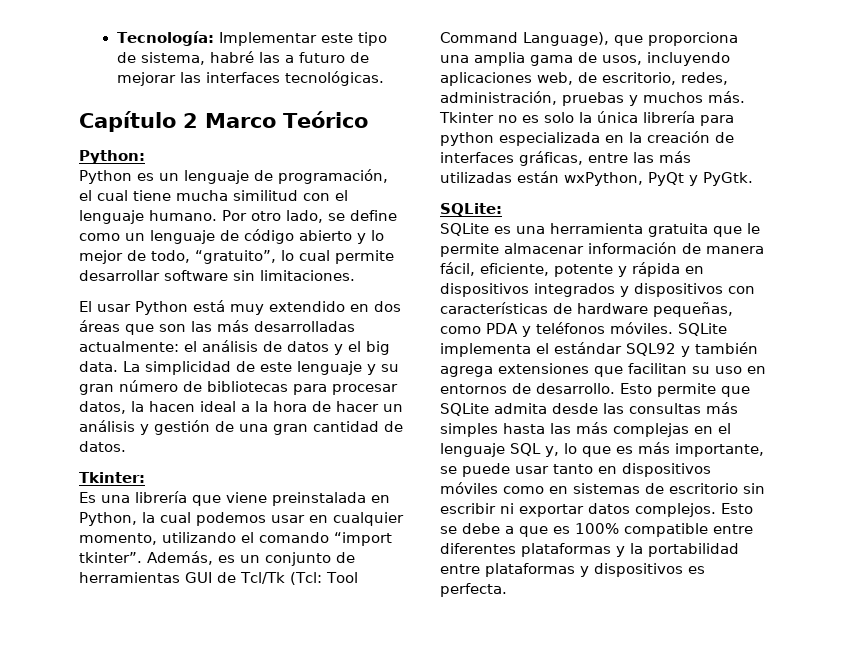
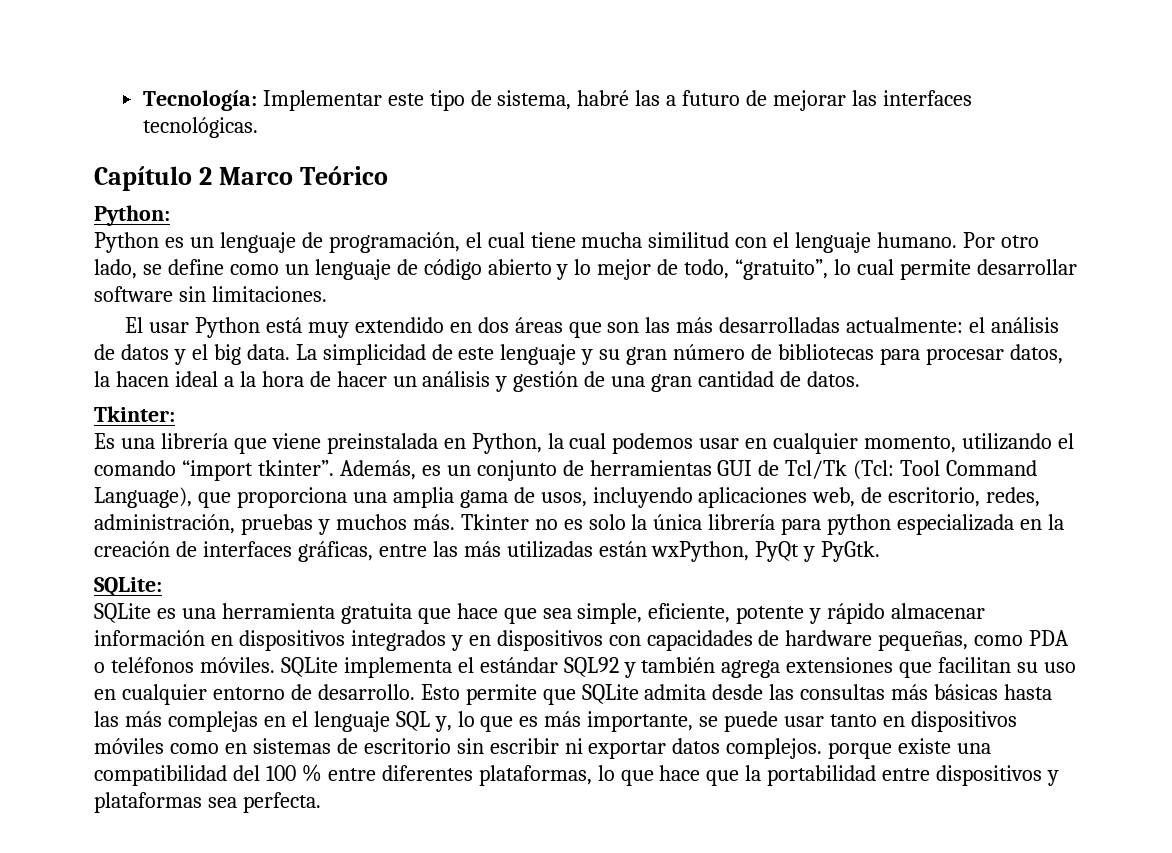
- SQLite es una herramienta gratuita que le permite almacenar información de manera fácil, eficiente, potente y rápida en dispositivos integrados y dispositivos con características de hardware pequeñas, como PDA y teléfonos móviles.
+ SQLite es una herramienta gratuita que hace que sea simple, eficiente, potente y rápido almacenar información en dispositivos integrados y en dispositivos con capacidades de hardware pequeñas, como PDA o teléfonos móviles.
- SQLite implementa el estándar SQL92 y también agrega extensiones que facilitan su uso en entornos de desarrollo.
+ SQLite implementa el estándar SQL92 y también agrega extensiones que facilitan su uso en cualquier entorno de desarrollo.
- Esto permite que SQLite admita desde las consultas más simples hasta las más complejas en el lenguaje SQL y, lo que es más importante, se puede usar tanto en dispositivos móviles como en sistemas de escritorio sin escribir ni exportar datos complejos. Esto se debe a que es 100% compatible entre diferentes plataformas y la portabilidad entre plataformas y dispositivos es perfecta.
+ Esto permite que SQLite admita desde las consultas más básicas hasta las más complejas en el lenguaje SQL y, lo que es más importante, se puede usar tanto en dispositivos móviles como en sistemas de escritorio sin escribir ni exportar datos complejos. porque existe una compatibilidad del 100 % entre diferentes plataformas, lo que hace que la portabilidad entre dispositivos y plataformas sea perfecta.

